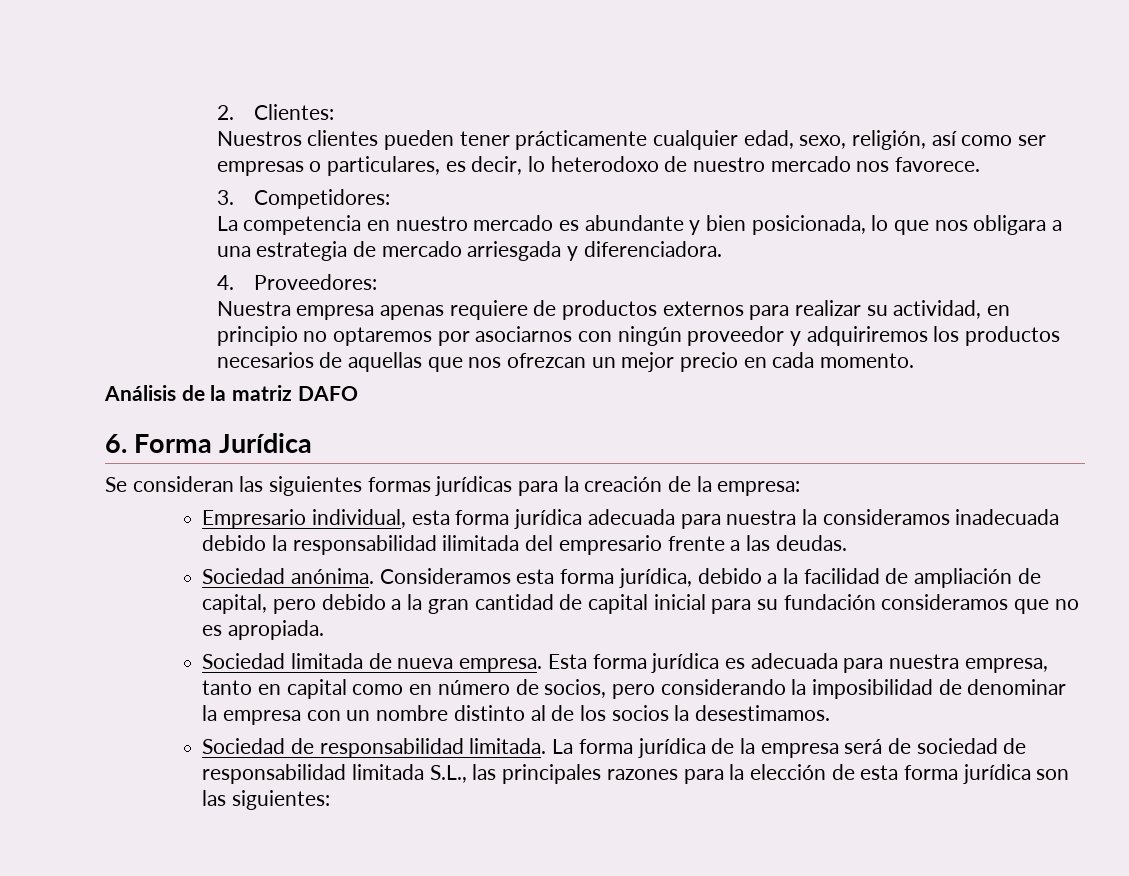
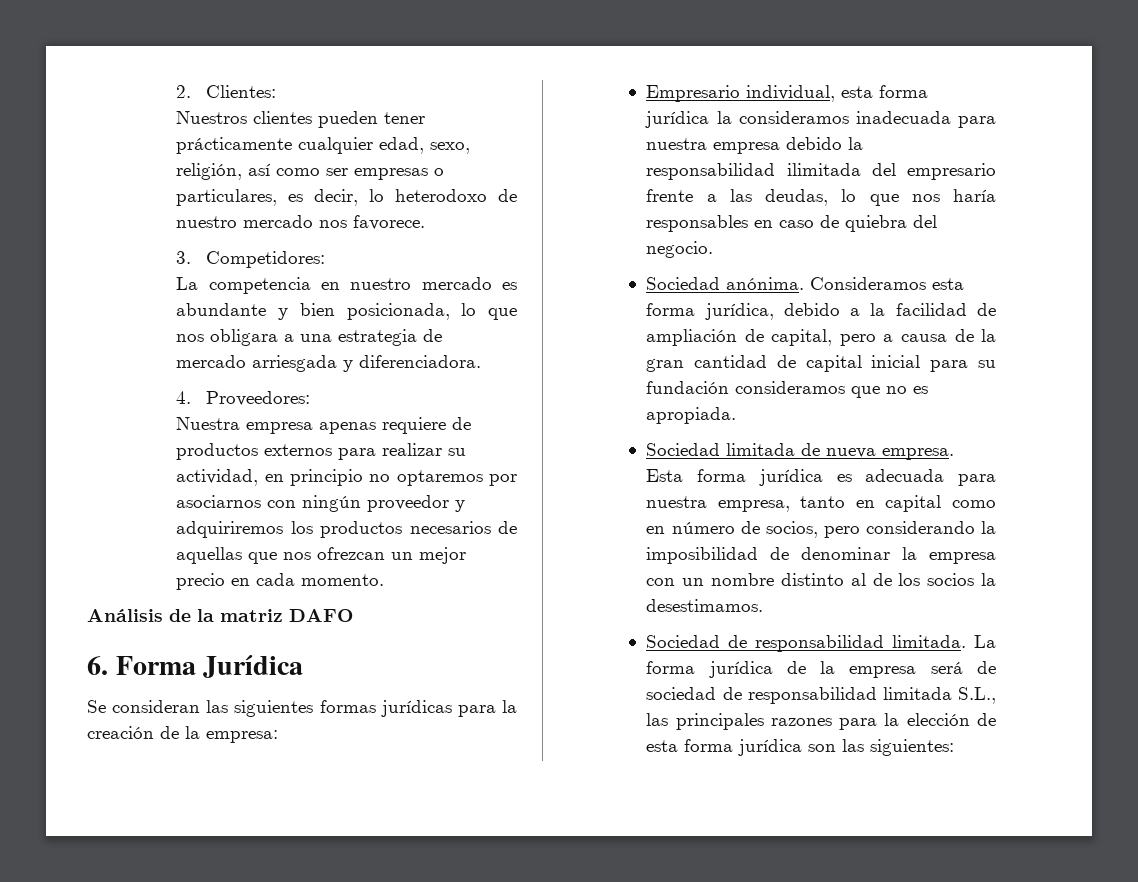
- Empresario individual, esta forma jurídica adecuada para nuestra la consideramos inadecuada debido la responsabilidad ilimitada del empresario frente a las deudas.
+ Empresario individual, esta forma jurídica la consideramos inadecuada para nuestra empresa debido la responsabilidad ilimitada del empresario frente a las deudas, lo que nos haría responsables en caso de quiebra del negocio.
- Consideramos esta forma jurídica, debido a la facilidad de ampliación de capital, pero debido a la gran cantidad de capital inicial para su fundación consideramos que no es apropiada.
+ Consideramos esta forma jurídica, debido a la facilidad de ampliación de capital, pero a causa de la gran cantidad de capital inicial para su fundación consideramos que no es apropiada.

